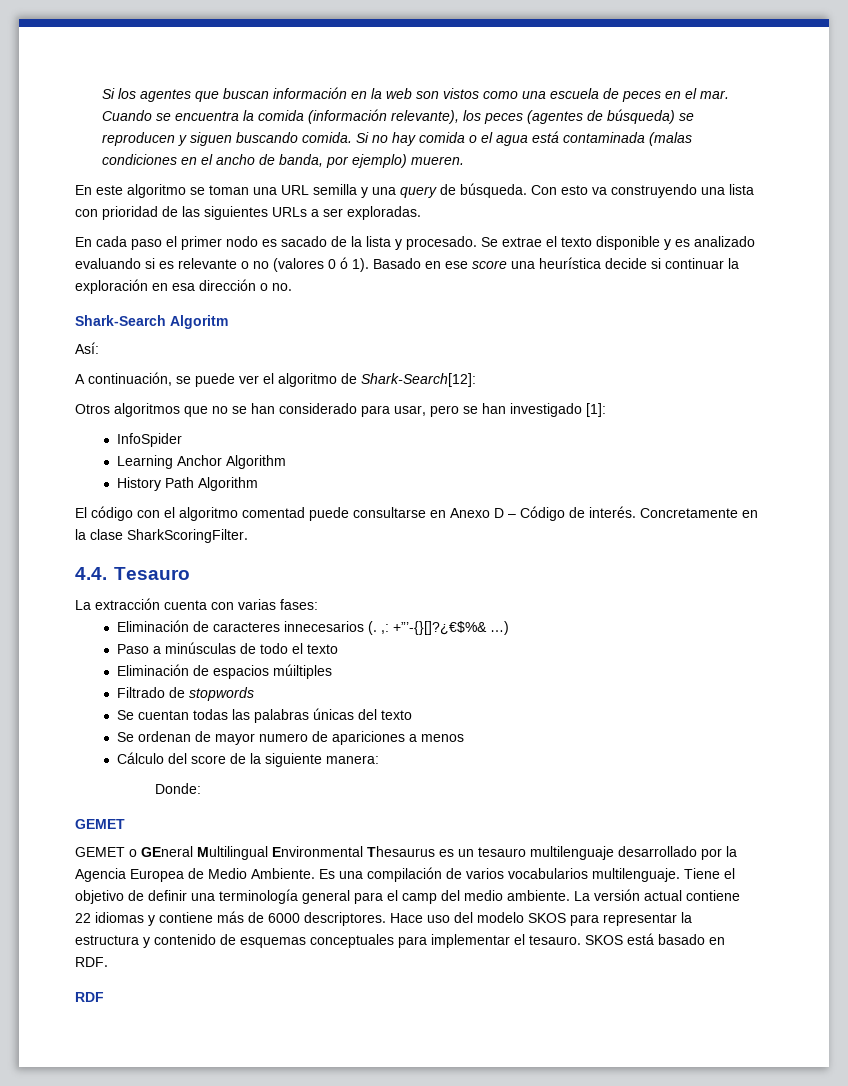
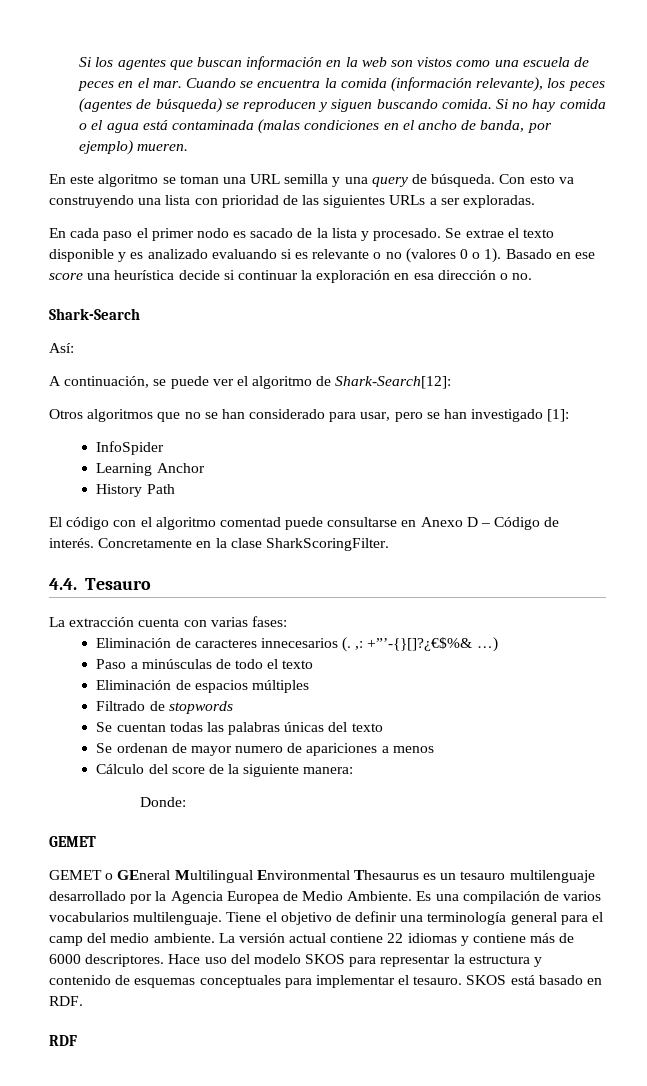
- Se extrae el texto disponible y es analizado evaluando si es relevante o no (valores 0 ó 1).
+ Se extrae el texto disponible y es analizado evaluando si es relevante o no (valores 0 o 1).
- Shark-Search Algoritm
+ Shark-Search
- Learning Anchor Algorithm
+ Learning Anchor
- History Path Algorithm
+ History Path
- Eliminación de espacios múiltiples
+ Eliminación de espacios múltiples

